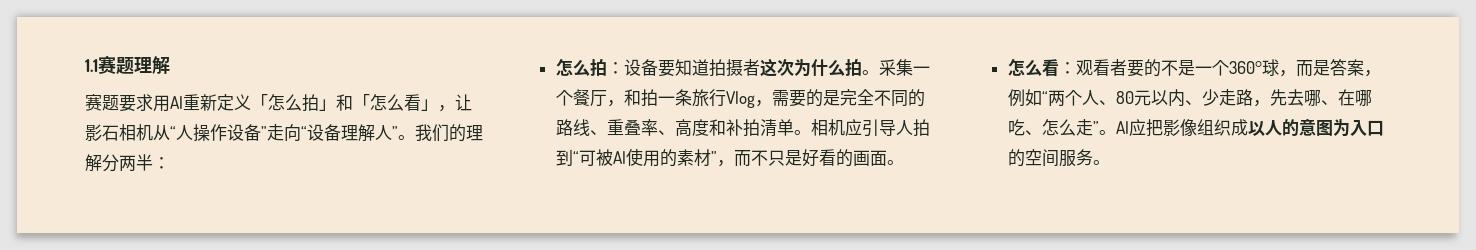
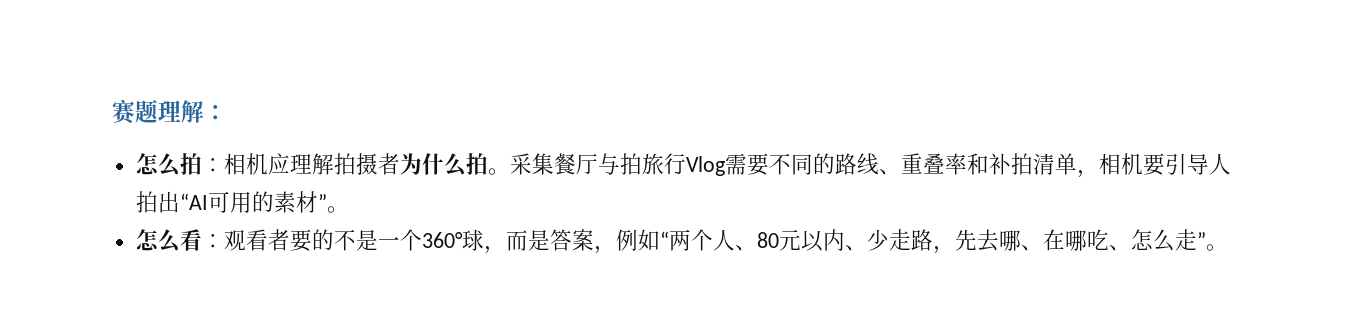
- 1.1赛题理解
- 赛题要求用AI重新定义「怎么拍」和「怎么看」，让影石相机从“人操作设备”走向“设备理解人”。我们的理解分两半：
- 怎么拍：设备要知道拍摄者这次为什么拍。采集一个餐厅，和拍一条旅行Vlog，需要的是完全不同的路线、重叠率、高度和补拍清单。相机应引导人拍到“可被AI使用的素材”，而不只是好看的画面。
+ 赛题理解：
+ 怎么拍：相机应理解拍摄者为什么拍。采集餐厅与拍旅行Vlog需要不同的路线、重叠率和补拍清单，相机要引导人拍出“AI可用的素材”。
- AI应把影像组织成以人的意图为入口的空间服务。

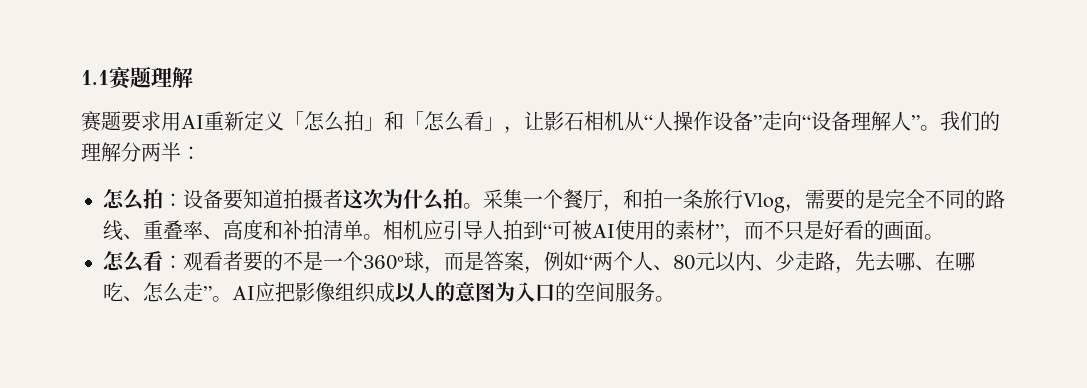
- 赛题理解：
- 怎么拍：相机应理解拍摄者为什么拍。采集餐厅与拍旅行Vlog需要不同的路线、重叠率和补拍清单，相机要引导人拍出“AI可用的素材”。
+ 1.1赛题理解
+ 赛题要求用AI重新定义「怎么拍」和「怎么看」，让影石相机从“人操作设备”走向“设备理解人”。我们的理解分两半：
+ 怎么拍：设备要知道拍摄者这次为什么拍。采集一个餐厅，和拍一条旅行Vlog，需要的是完全不同的路线、重叠率、高度和补拍清单。相机应引导人拍到“可被AI使用的素材”，而不只是好看的画面。
+ AI应把影像组织成以人的意图为入口的空间服务。

